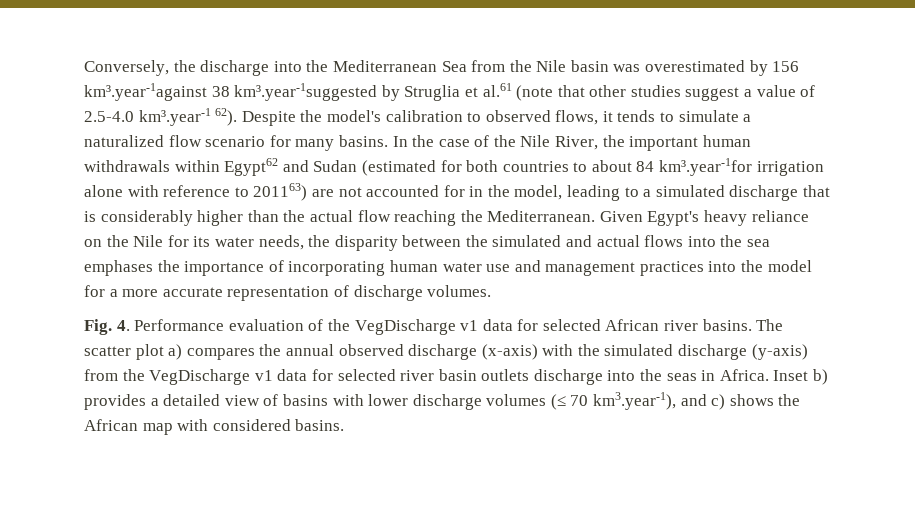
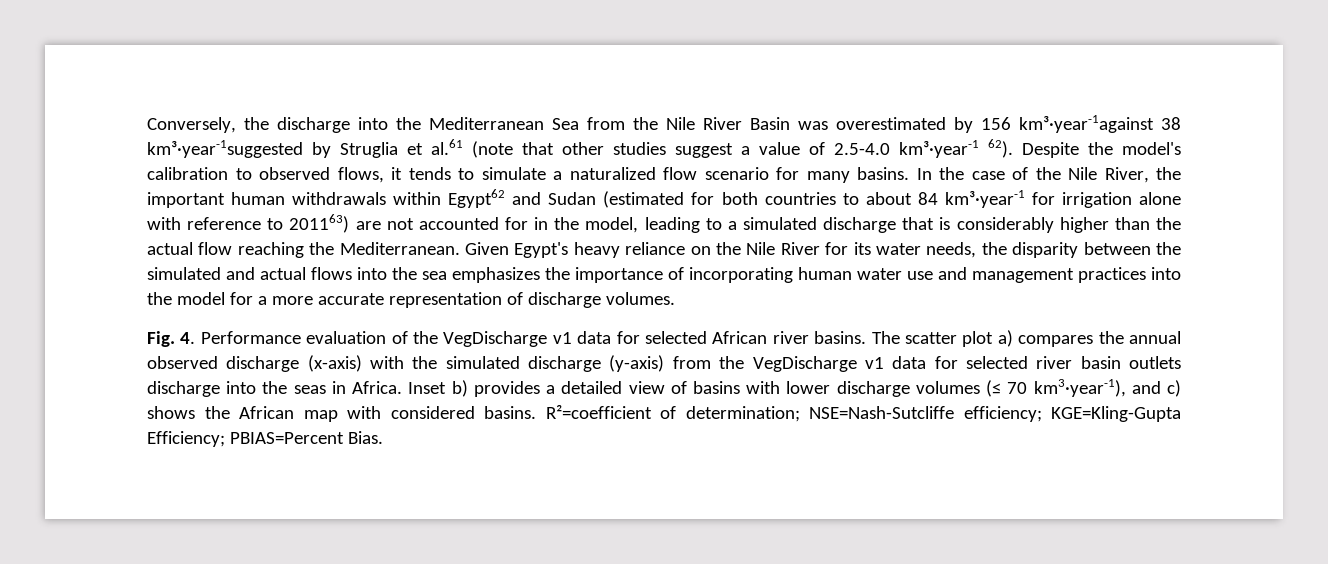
- Conversely, the discharge into the Mediterranean Sea from the Nile basin was overestimated by 156 km³.year-1against 38 km³.year-1suggested by Struglia et al.61 (note that other studies suggest a value of 2.5-4.0 km³.year-1 62).
+ Conversely, the discharge into the Mediterranean Sea from the Nile River Basin was overestimated by 156 km³·year-1against 38 km³·year-1suggested by Struglia et al.61 (note that other studies suggest a value of 2.5-4.0 km³·year-1 62).
- In the case of the Nile River, the important human withdrawals within Egypt62 and Sudan (estimated for both countries to about 84 km³.year-1for irrigation alone with reference to 201163) are not accounted for in the model, leading to a simulated discharge that is considerably higher than the actual flow reaching the Mediterranean.
+ In the case of the Nile River, the important human withdrawals within Egypt62 and Sudan (estimated for both countries to about 84 km³·year-1 for irrigation alone with reference to 201163) are not accounted for in the model, leading to a simulated discharge that is considerably higher than the actual flow reaching the Mediterranean.
- Given Egypt's heavy reliance on the Nile for its water needs, the disparity between the simulated and actual flows into the sea emphases the importance of incorporating human water use and management practices into the model for a more accurate representation of discharge volumes.
+ Given Egypt's heavy reliance on the Nile River for its water needs, the disparity between the simulated and actual flows into the sea emphasizes the importance of incorporating human water use and management practices into the model for a more accurate representation of discharge volumes.
- Inset b) provides a detailed view of basins with lower discharge volumes (≤ 70 km3.year-1), and c) shows the African map with considered basins.
+ Inset b) provides a detailed view of basins with lower discharge volumes (≤ 70 km3·year-1), and c) shows the African map with considered basins.
+ R²=coefficient of determination; NSE=Nash-Sutcliffe efficiency; KGE=Kling-Gupta Efficiency; PBIAS=Percent Bias.

